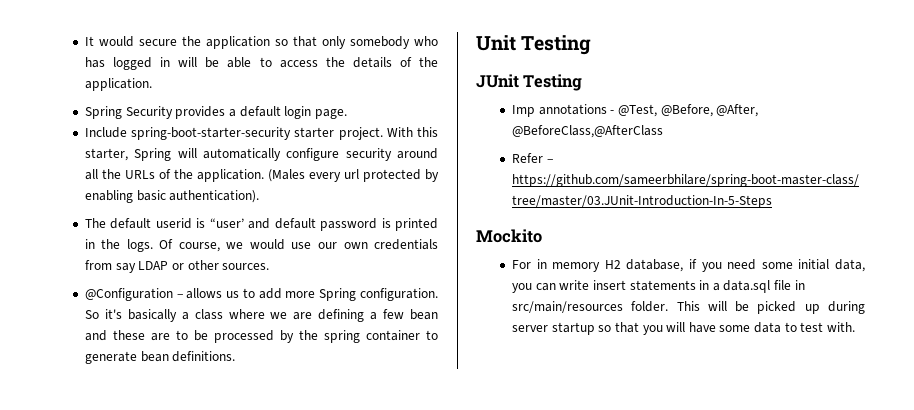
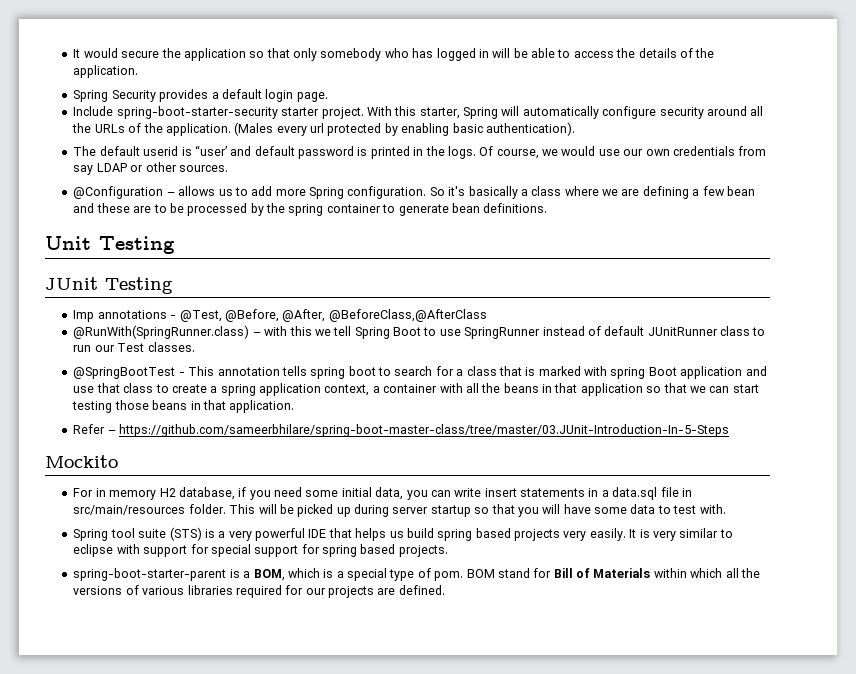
+ @RunWith(SpringRunner.class) – with this we tell Spring Boot to use SpringRunner instead of default JUnitRunner class to run our Test classes.
+ @SpringBootTest - This annotation tells spring boot to search for a class that is marked with spring Boot application and use that class to create a spring application context, a container with all the beans in that application so that we can start testing those beans in that application.
+ Spring tool suite (STS) is a very powerful IDE that helps us build spring based projects very easily. It is very similar to eclipse with support for special support for spring based projects.
+ spring-boot-starter-parent is a BOM, which is a special type of pom. BOM stand for Bill of Materials within which all the versions of various libraries required for our projects are defined.

